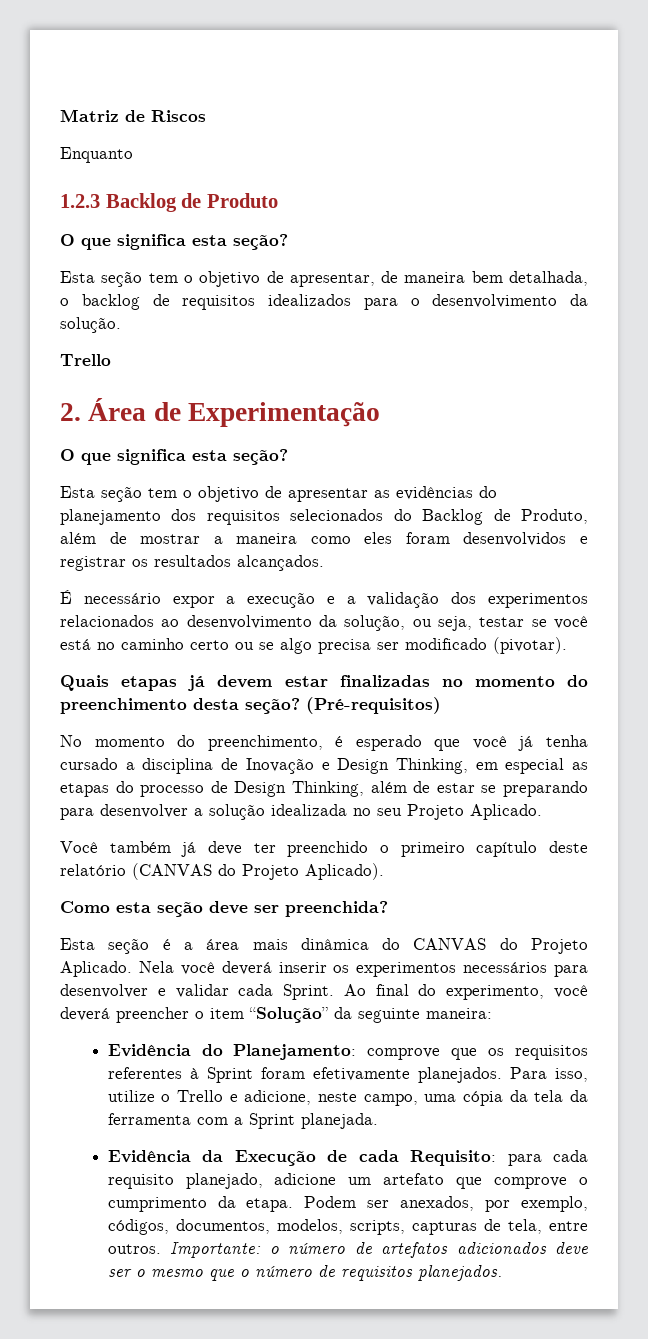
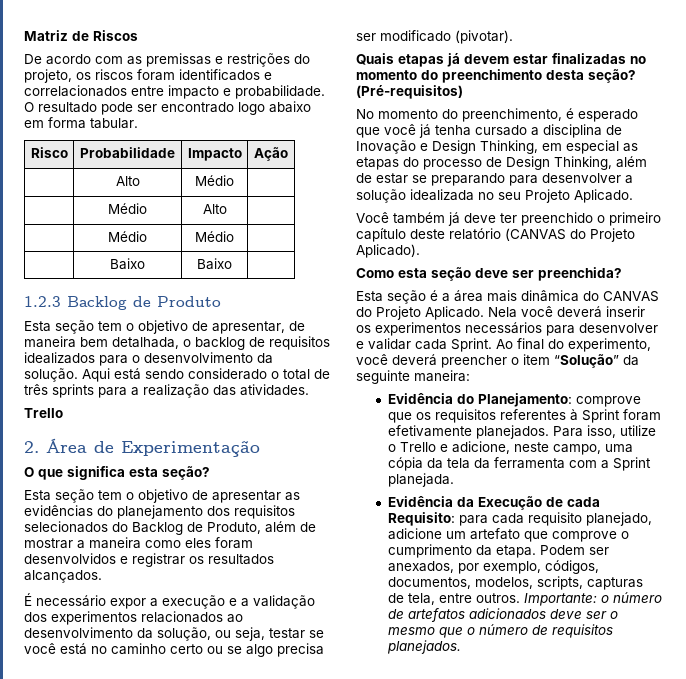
- Enquanto
+ De acordo com as premissas e restrições do projeto, os riscos foram identificados e correlacionados entre impacto e probabilidade. O resultado pode ser encontrado logo abaixo em forma tabular.
+ Risco | Probabilidade | Impacto | Ação
+ | Alto | Médio |
+ | Médio | Alto |
+ | Médio | Médio |
+ | Baixo | Baixo |
  1.2.3 Backlog de Produto
- O que significa esta seção?
+ Aqui está sendo considerado o total de três sprints para a realização das atividades.

